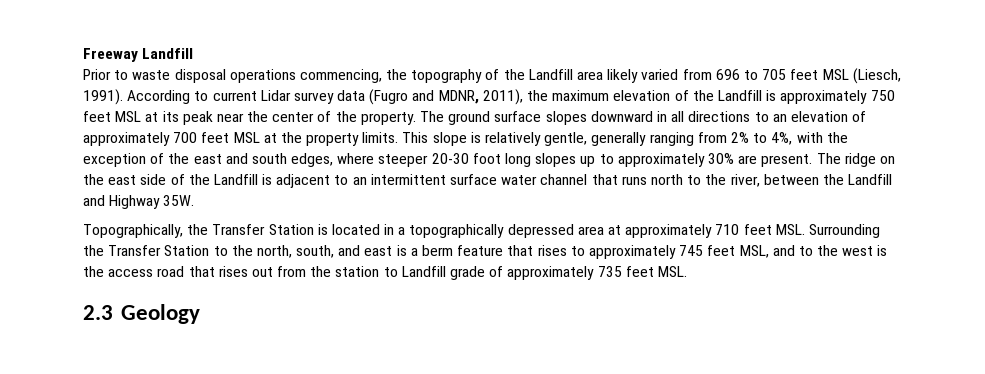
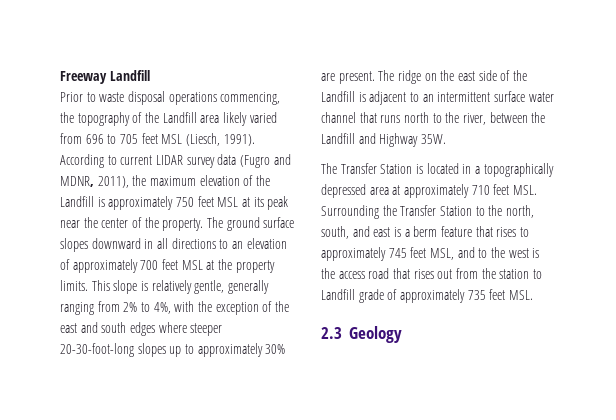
- According to current Lidar survey data (Fugro and MDNR, 2011), the maximum elevation of the Landfill is approximately 750 feet MSL at its peak near the center of the property.
+ According to current LIDAR survey data (Fugro and MDNR, 2011), the maximum elevation of the Landfill is approximately 750 feet MSL at its peak near the center of the property.
- This slope is relatively gentle, generally ranging from 2% to 4%, with the exception of the east and south edges, where steeper 20-30 foot long slopes up to approximately 30% are present.
+ This slope is relatively gentle, generally ranging from 2% to 4%, with the exception of the east and south edges where steeper 20-30-foot-long slopes up to approximately 30% are present.
- Topographically, the Transfer Station is located in a topographically depressed area at approximately 710 feet MSL. Surrounding the Transfer Station to the north, south, and east is a berm feature that rises to approximately 745 feet MSL, and to the west is the access road that rises out from the station to Landfill grade of approximately 735 feet MSL.
+ The Transfer Station is located in a topographically depressed area at approximately 710 feet MSL. Surrounding the Transfer Station to the north, south, and east is a berm feature that rises to approximately 745 feet MSL, and to the west is the access road that rises out from the station to Landfill grade of approximately 735 feet MSL.

